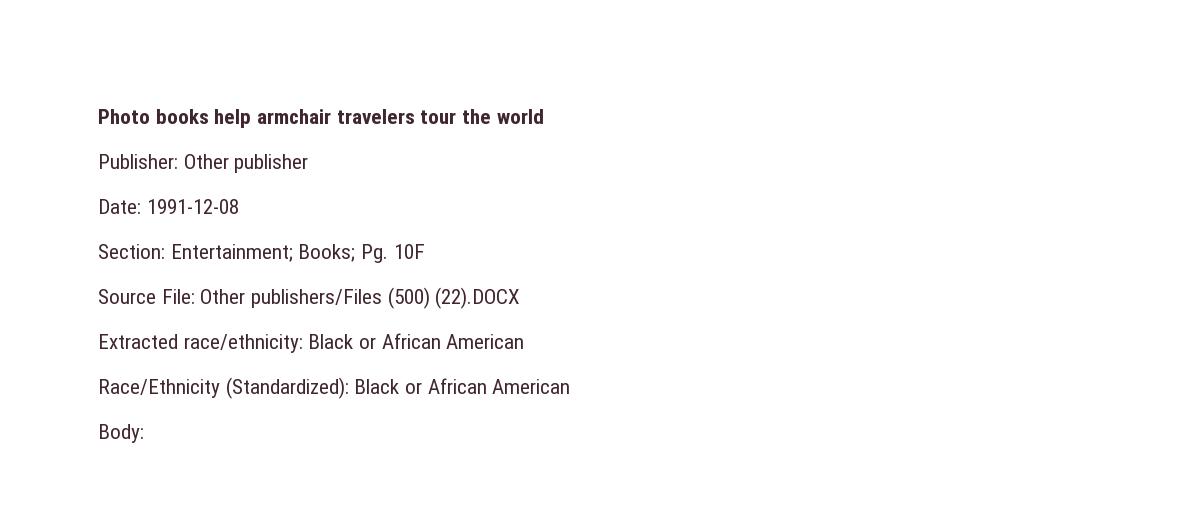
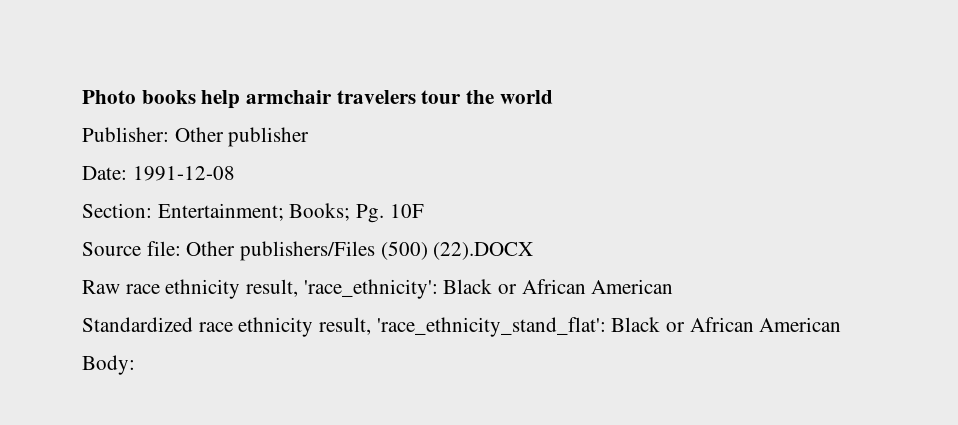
- Source File: Other publishers/Files (500) (22).DOCX
+ Source file: Other publishers/Files (500) (22).DOCX
- Extracted race/ethnicity: Black or African American
- Race/Ethnicity (Standardized): Black or African American
+ Raw race ethnicity result, 'race_ethnicity': Black or African American
+ Standardized race ethnicity result, 'race_ethnicity_stand_flat': Black or African American

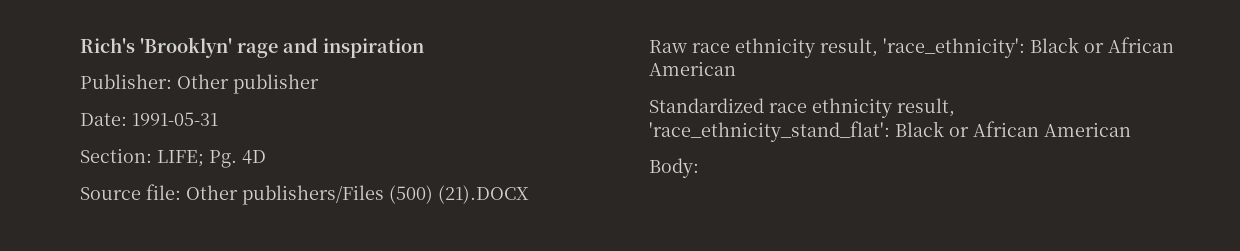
- Photo books help armchair travelers tour the world
+ Rich's 'Brooklyn' rage and inspiration
- Date: 1991-12-08
+ Date: 1991-05-31
- Section: Entertainment; Books; Pg. 10F
+ Section: LIFE; Pg. 4D
- Source file: Other publishers/Files (500) (22).DOCX
+ Source file: Other publishers/Files (500) (21).DOCX

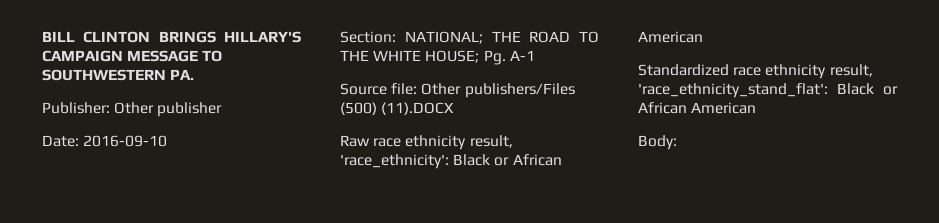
- Rich's 'Brooklyn' rage and inspiration
+ BILL CLINTON BRINGS HILLARY'S CAMPAIGN MESSAGE TO SOUTHWESTERN PA.
- Date: 1991-05-31
+ Date: 2016-09-10
- Section: LIFE; Pg. 4D
+ Section: NATIONAL; THE ROAD TO THE WHITE HOUSE; Pg. A-1
- Source file: Other publishers/Files (500) (21).DOCX
+ Source file: Other publishers/Files (500) (11).DOCX

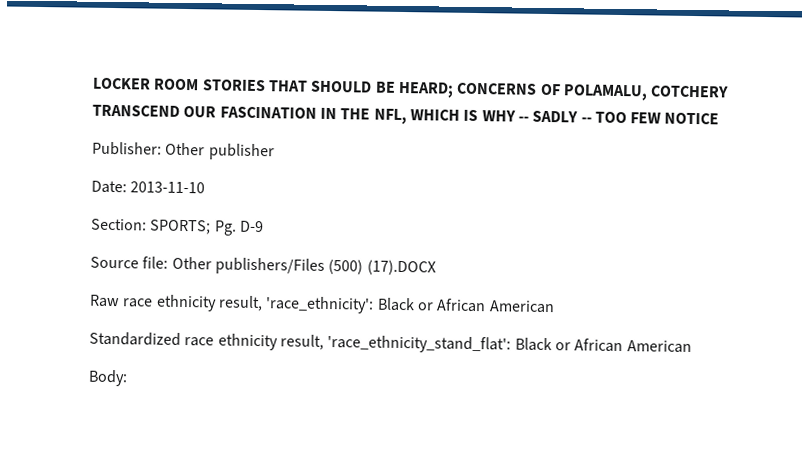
- BILL CLINTON BRINGS HILLARY'S CAMPAIGN MESSAGE TO SOUTHWESTERN PA.
+ LOCKER ROOM STORIES THAT SHOULD BE HEARD; CONCERNS OF POLAMALU, COTCHERY TRANSCEND OUR FASCINATION IN THE NFL, WHICH IS WHY -- SADLY -- TOO FEW NOTICE
- Date: 2016-09-10
+ Date: 2013-11-10
- Section: NATIONAL; THE ROAD TO THE WHITE HOUSE; Pg. A-1
+ Section: SPORTS; Pg. D-9
- Source file: Other publishers/Files (500) (11).DOCX
+ Source file: Other publishers/Files (500) (17).DOCX

